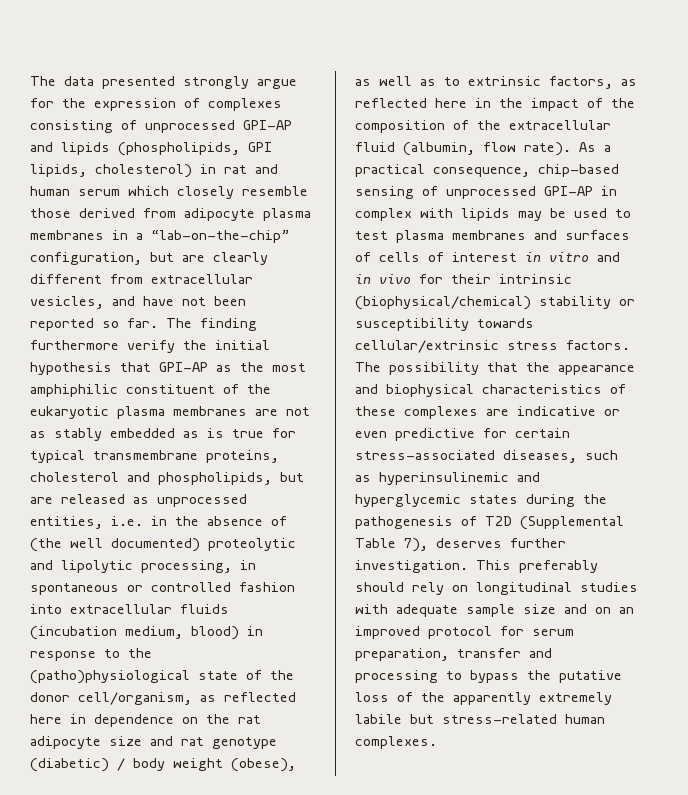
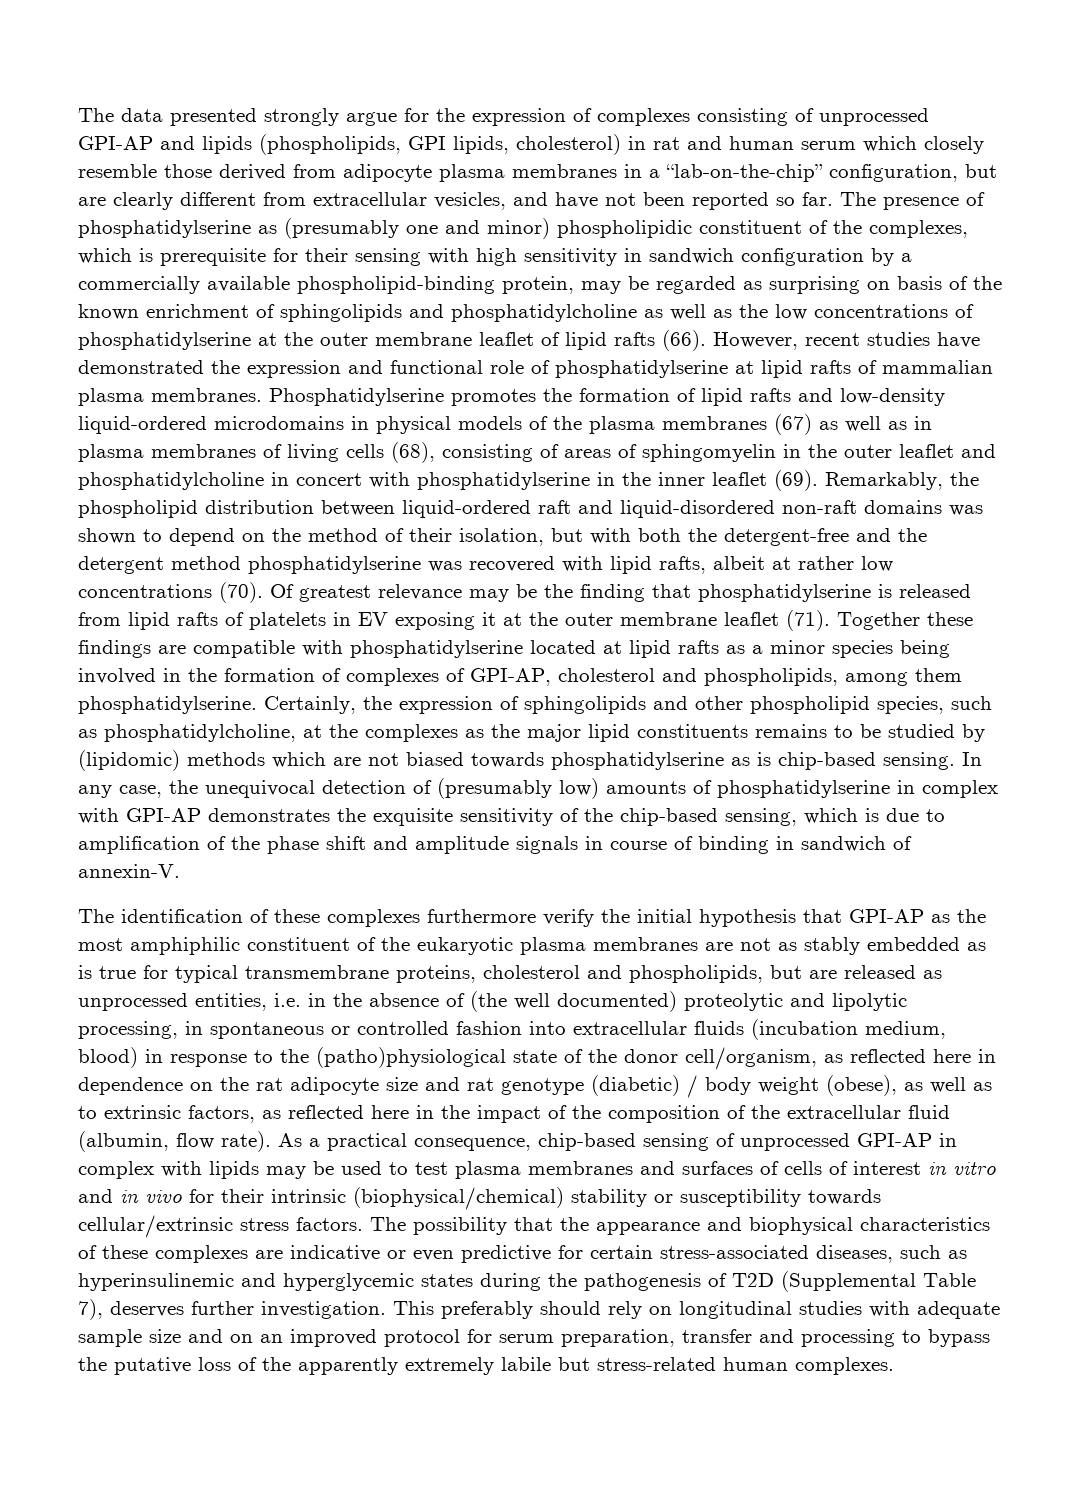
- The finding furthermore verify the initial hypothesis that GPI-AP as the most amphiphilic constituent of the eukaryotic plasma membranes are not as stably embedded as is true for typical transmembrane proteins, cholesterol and phospholipids, but are released as unprocessed entities, i.e. in the absence of (the well documented) proteolytic and lipolytic processing, in spontaneous or controlled fashion into extracellular fluids (incubation medium, blood) in response to the (patho)physiological state of the donor cell/organism, as reflected here in dependence on the rat adipocyte size and rat genotype (diabetic) / body weight (obese), as well as to extrinsic factors, as reflected here in the impact of the composition of the extracellular fluid (albumin, flow rate).
+ The presence of phosphatidylserine as (presumably one and minor) phospholipidic constituent of the complexes, which is prerequisite for their sensing with high sensitivity in sandwich configuration by a commercially available phospholipid-binding protein, may be regarded as surprising on basis of the known enrichment of sphingolipids and phosphatidylcholine as well as the low concentrations of phosphatidylserine at the outer membrane leaflet of lipid rafts (66). However, recent studies have demonstrated the expression and functional role of phosphatidylserine at lipid rafts of mammalian plasma membranes. Phosphatidylserine promotes the formation of lipid rafts and low-density liquid-ordered microdomains in physical models of the plasma membranes (67) as well as in plasma membranes of living cells (68), consisting of areas of sphingomyelin in the outer leaflet and phosphatidylcholine in concert with phosphatidylserine in the inner leaflet (69). Remarkably, the phospholipid distribution between liquid-ordered raft and liquid-disordered non-raft domains was shown to depend on the method of their isolation, but with both the detergent-free and the detergent method phosphatidylserine was recovered with lipid rafts, albeit at rather low concentrations (70). Of greatest relevance may be the finding that phosphatidylserine is released from lipid rafts of platelets in EV exposing it at the outer membrane leaflet (71). Together these findings are compatible with phosphatidylserine located at lipid rafts as a minor species being involved in the formation of complexes of GPI-AP, cholesterol and phospholipids, among them phosphatidylserine. Certainly, the expression of sphingolipids and other phospholipid species, such as phosphatidylcholine, at the complexes as the major lipid constituents remains to be studied by (lipidomic) methods which are not biased towards phosphatidylserine as is chip-based sensing. In any case, the unequivocal detection of (presumably low) amounts of phosphatidylserine in complex with GPI-AP demonstrates the exquisite sensitivity of the chip-based sensing, which is due to amplification of the phase shift and amplitude signals in course of binding in sandwich of annexin-V.
+ The identification of these complexes furthermore verify the initial hypothesis that GPI-AP as the most amphiphilic constituent of the eukaryotic plasma membranes are not as stably embedded as is true for typical transmembrane proteins, cholesterol and phospholipids, but are released as unprocessed entities, i.e. in the absence of (the well documented) proteolytic and lipolytic processing, in spontaneous or controlled fashion into extracellular fluids (incubation medium, blood) in response to the (patho)physiological state of the donor cell/organism, as reflected here in dependence on the rat adipocyte size and rat genotype (diabetic) / body weight (obese), as well as to extrinsic factors, as reflected here in the impact of the composition of the extracellular fluid (albumin, flow rate).

